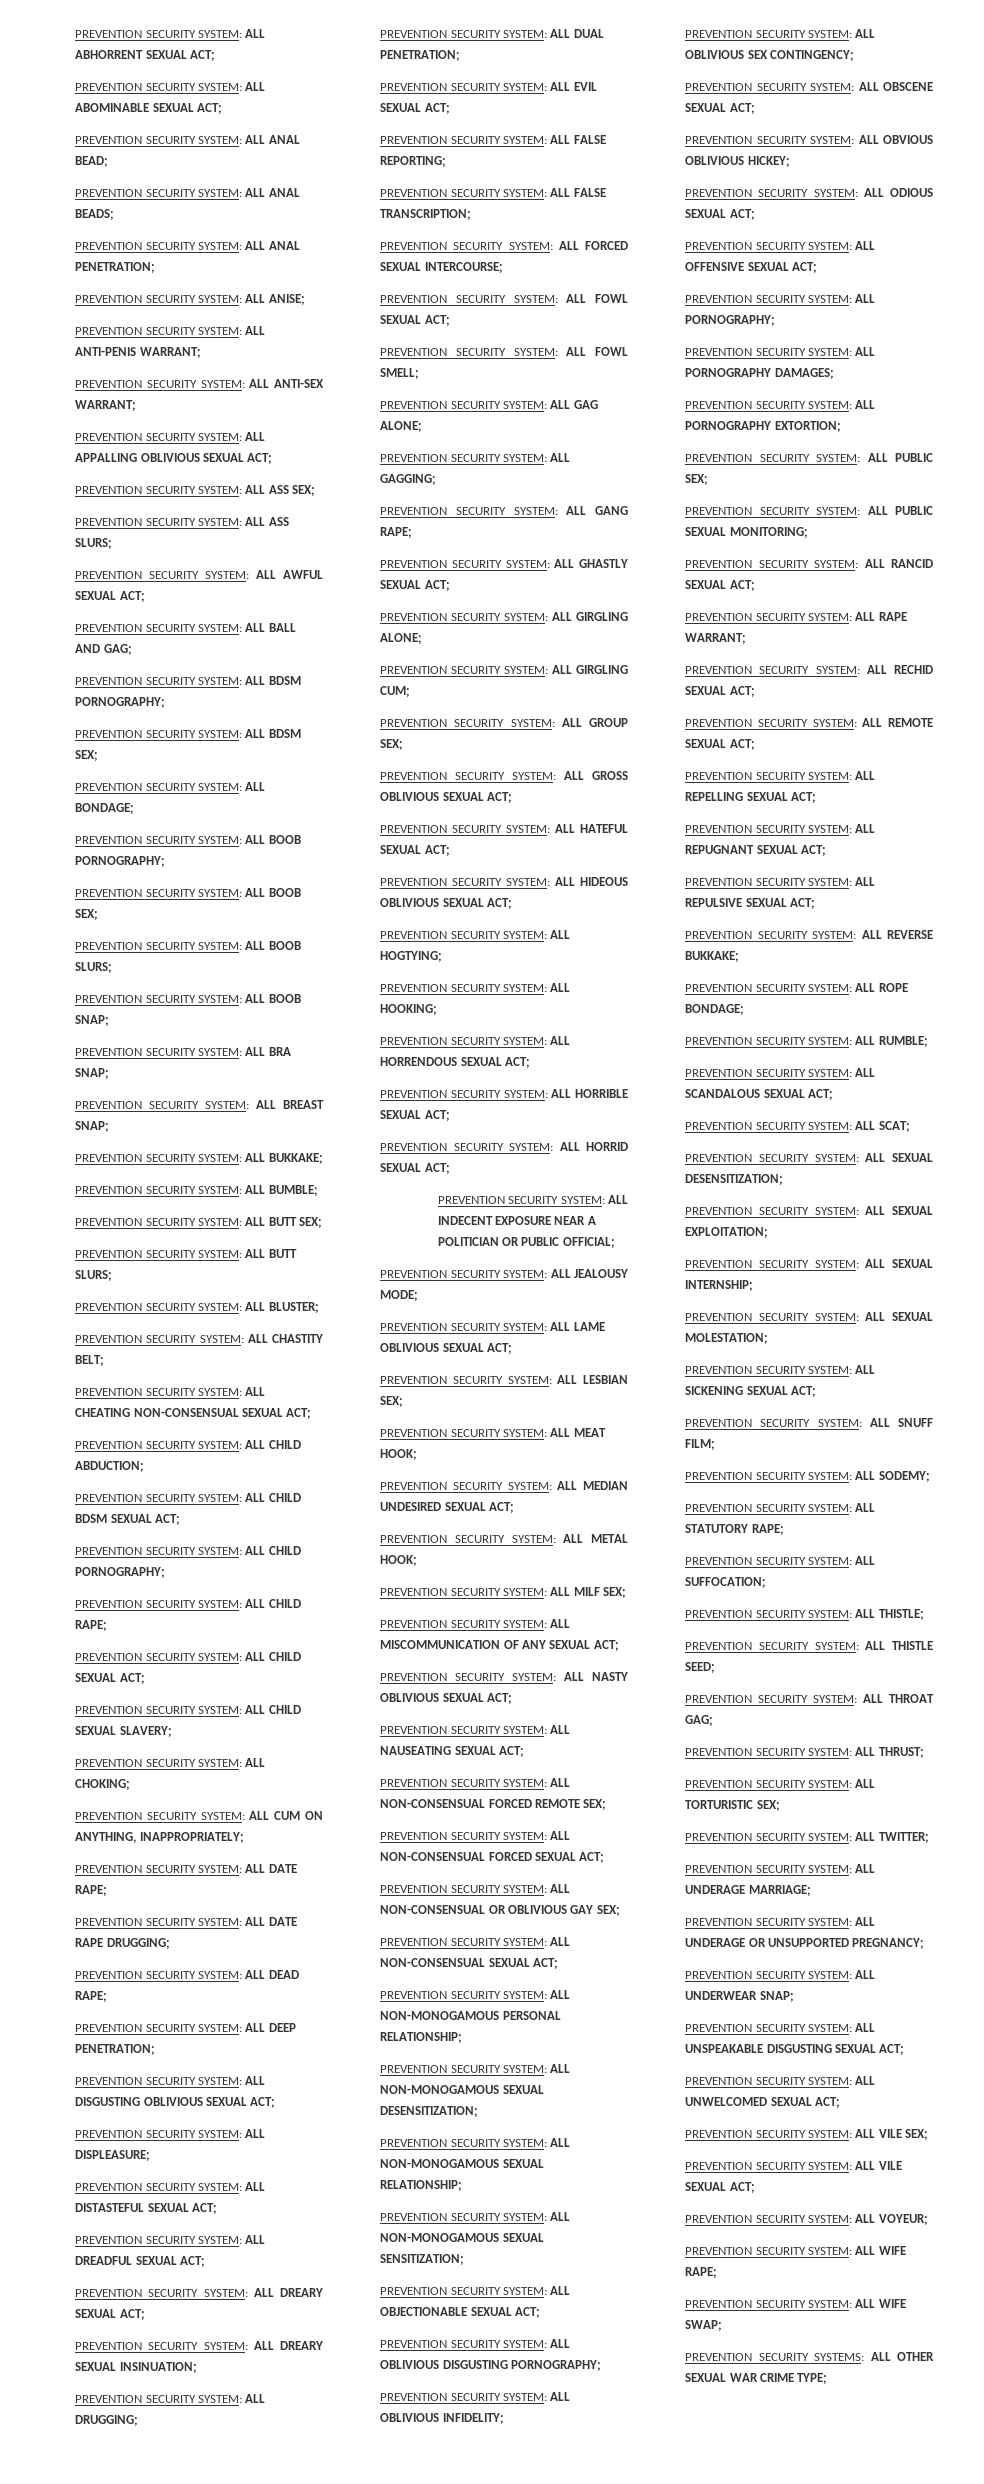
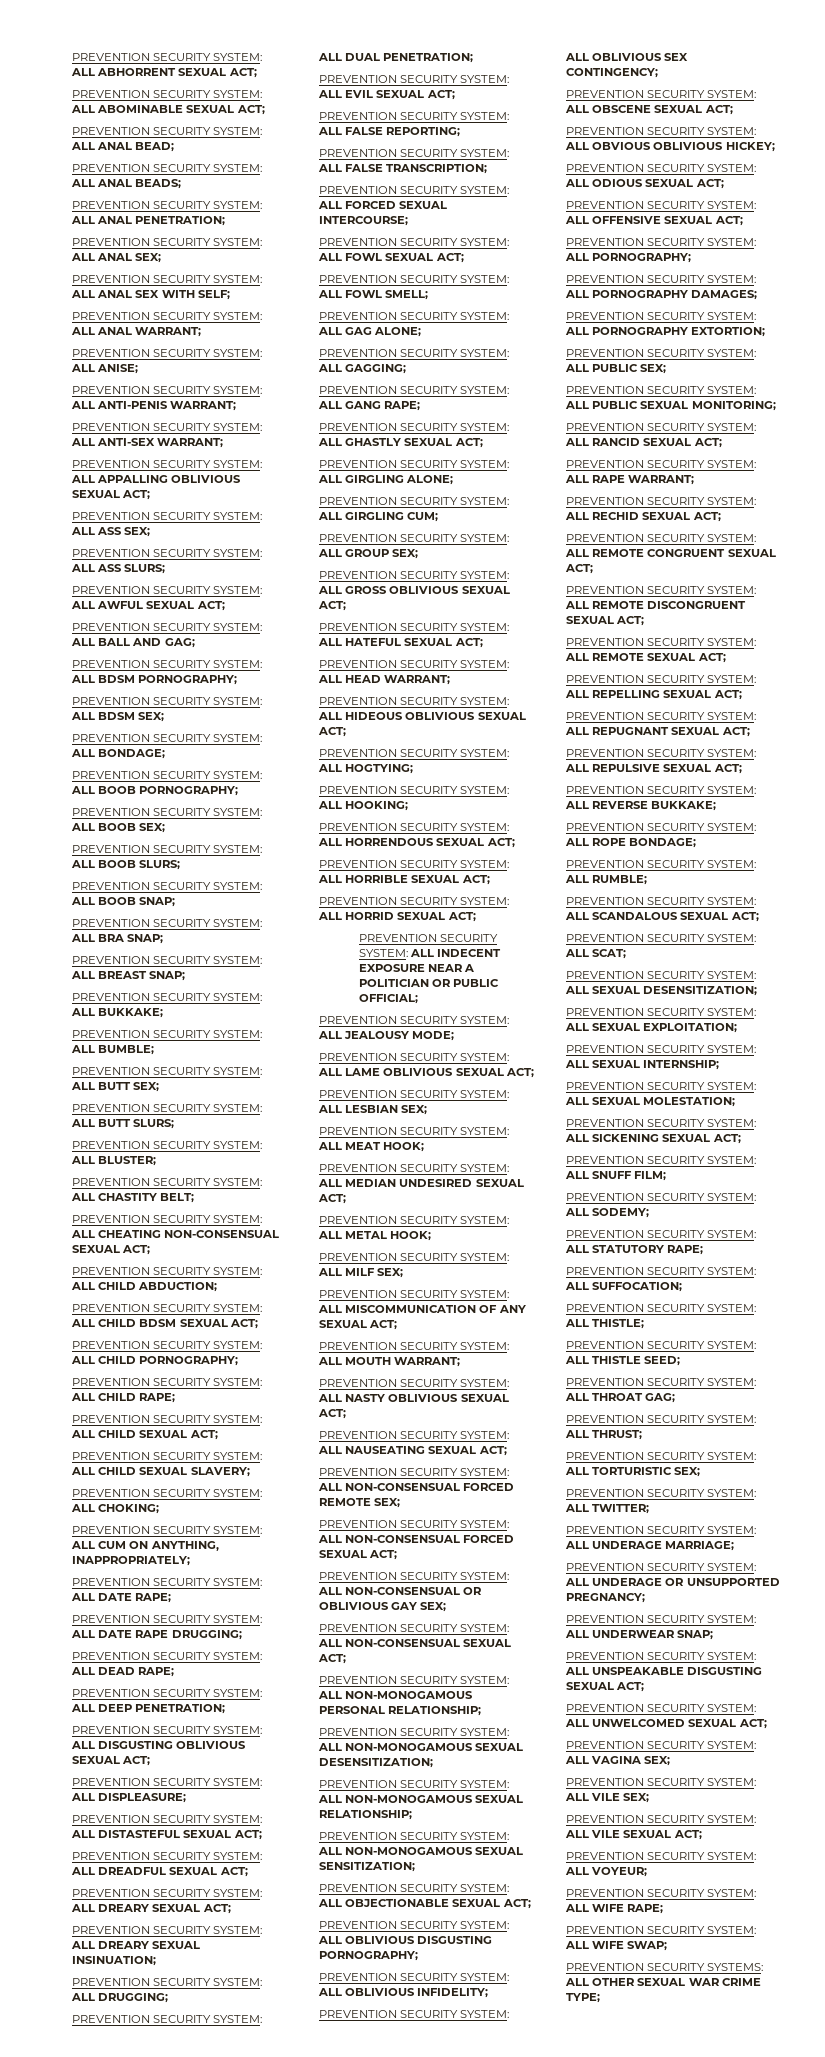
+ PREVENTION SECURITY SYSTEM: ALL ANAL SEX;
+ PREVENTION SECURITY SYSTEM: ALL ANAL SEX WITH SELF;
+ PREVENTION SECURITY SYSTEM: ALL ANAL WARRANT;
+ PREVENTION SECURITY SYSTEM: ALL HEAD WARRANT;
+ PREVENTION SECURITY SYSTEM: ALL MOUTH WARRANT;
+ PREVENTION SECURITY SYSTEM: ALL REMOTE CONGRUENT SEXUAL ACT;
+ PREVENTION SECURITY SYSTEM: ALL REMOTE DISCONGRUENT SEXUAL ACT;
+ PREVENTION SECURITY SYSTEM: ALL VAGINA SEX;

